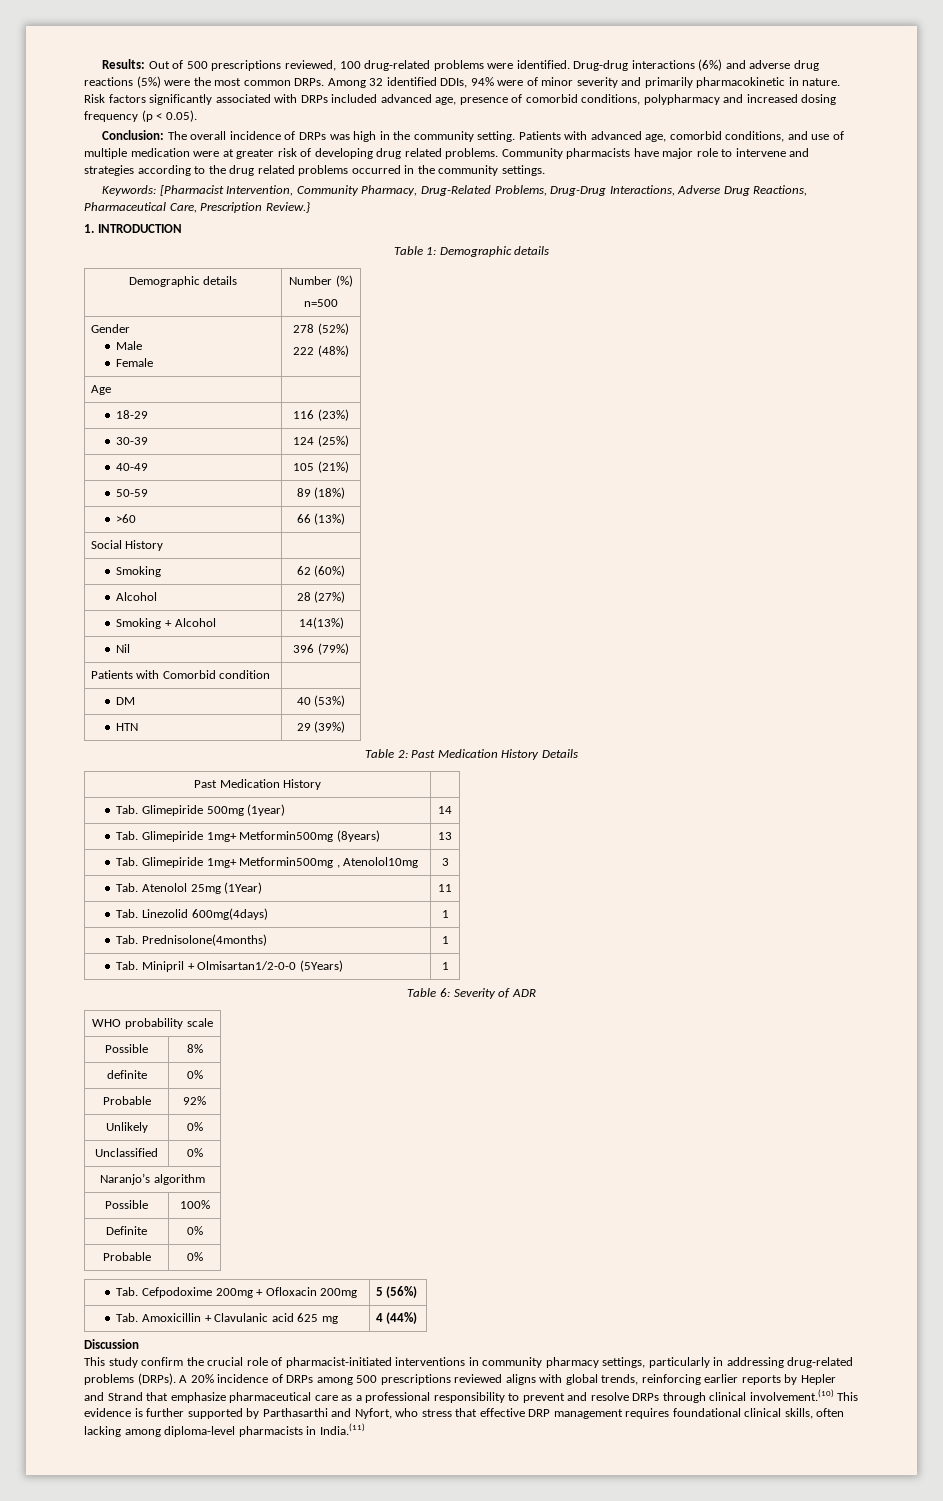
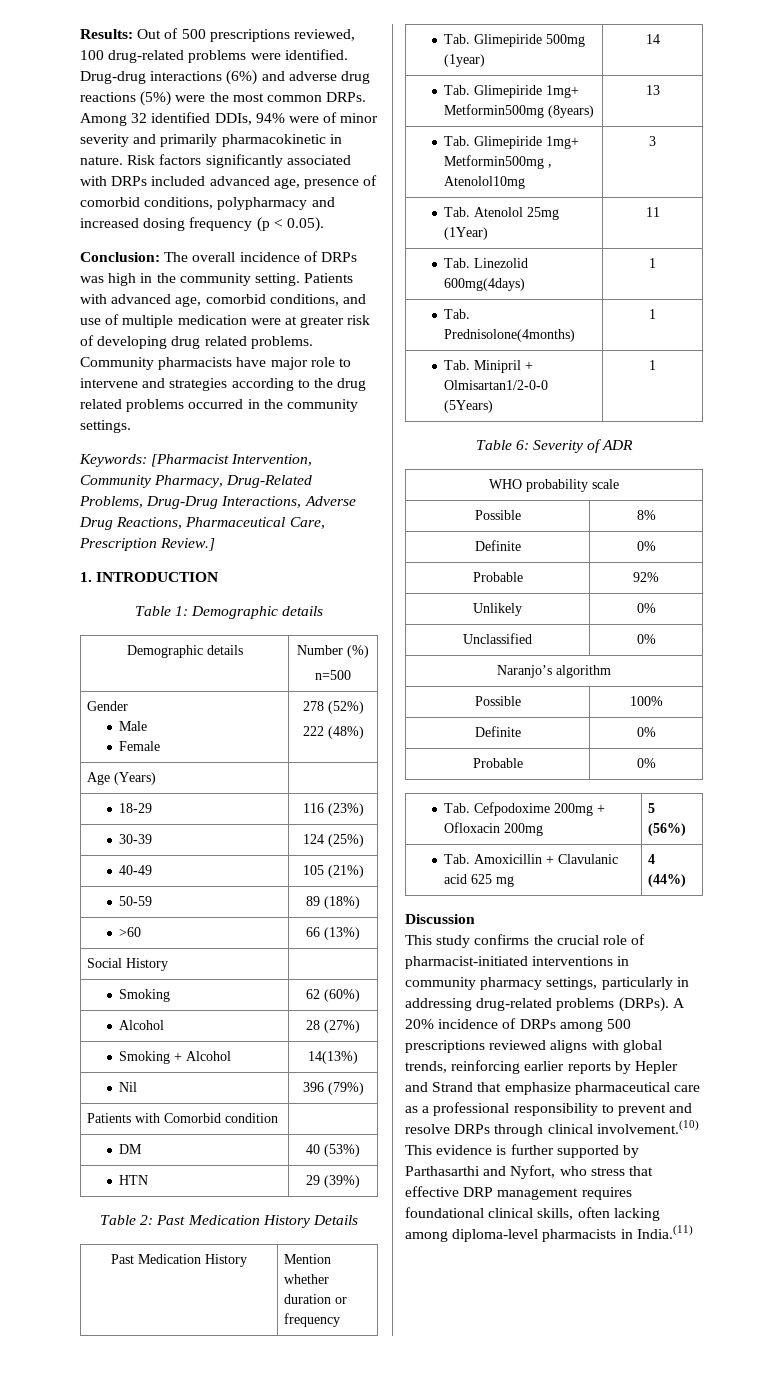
- Keywords: [Pharmacist Intervention, Community Pharmacy, Drug-Related Problems, Drug-Drug Interactions, Adverse Drug Reactions, Pharmaceutical Care, Prescription Review.}
+ Keywords: [Pharmacist Intervention, Community Pharmacy, Drug-Related Problems, Drug-Drug Interactions, Adverse Drug Reactions, Pharmaceutical Care, Prescription Review.]
- Age |
+ Age (Years) |
- Past Medication History |
+ Past Medication History | Mention whether duration or frequency
  Possible | 8%
- definite | 0%
+ Definite | 0%
- This study confirm the crucial role of pharmacist-initiated interventions in community pharmacy settings, particularly in addressing drug-related problems (DRPs).
+ This study confirms the crucial role of pharmacist-initiated interventions in community pharmacy settings, particularly in addressing drug-related problems (DRPs).

